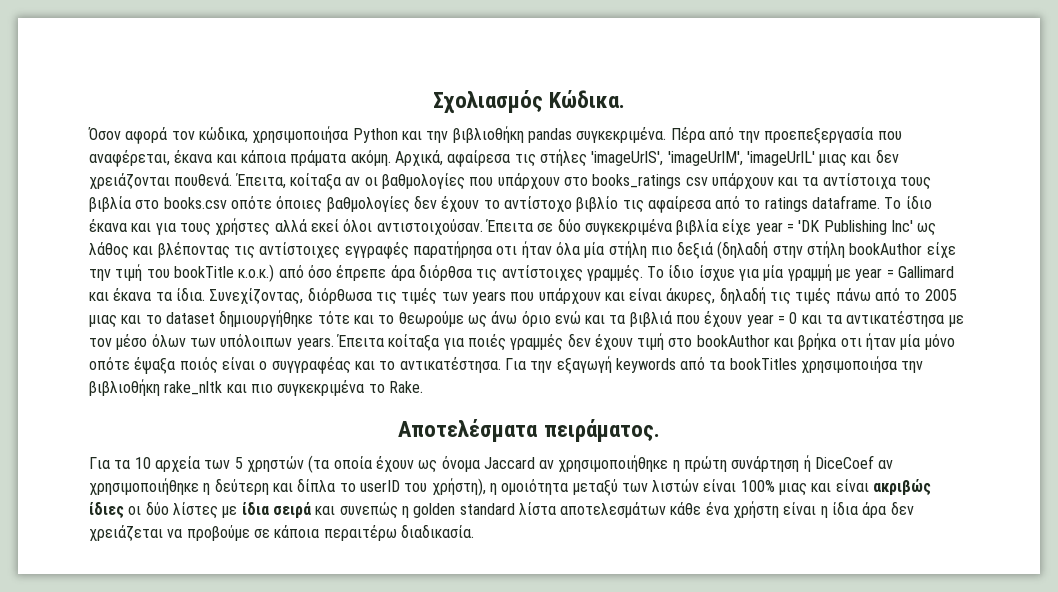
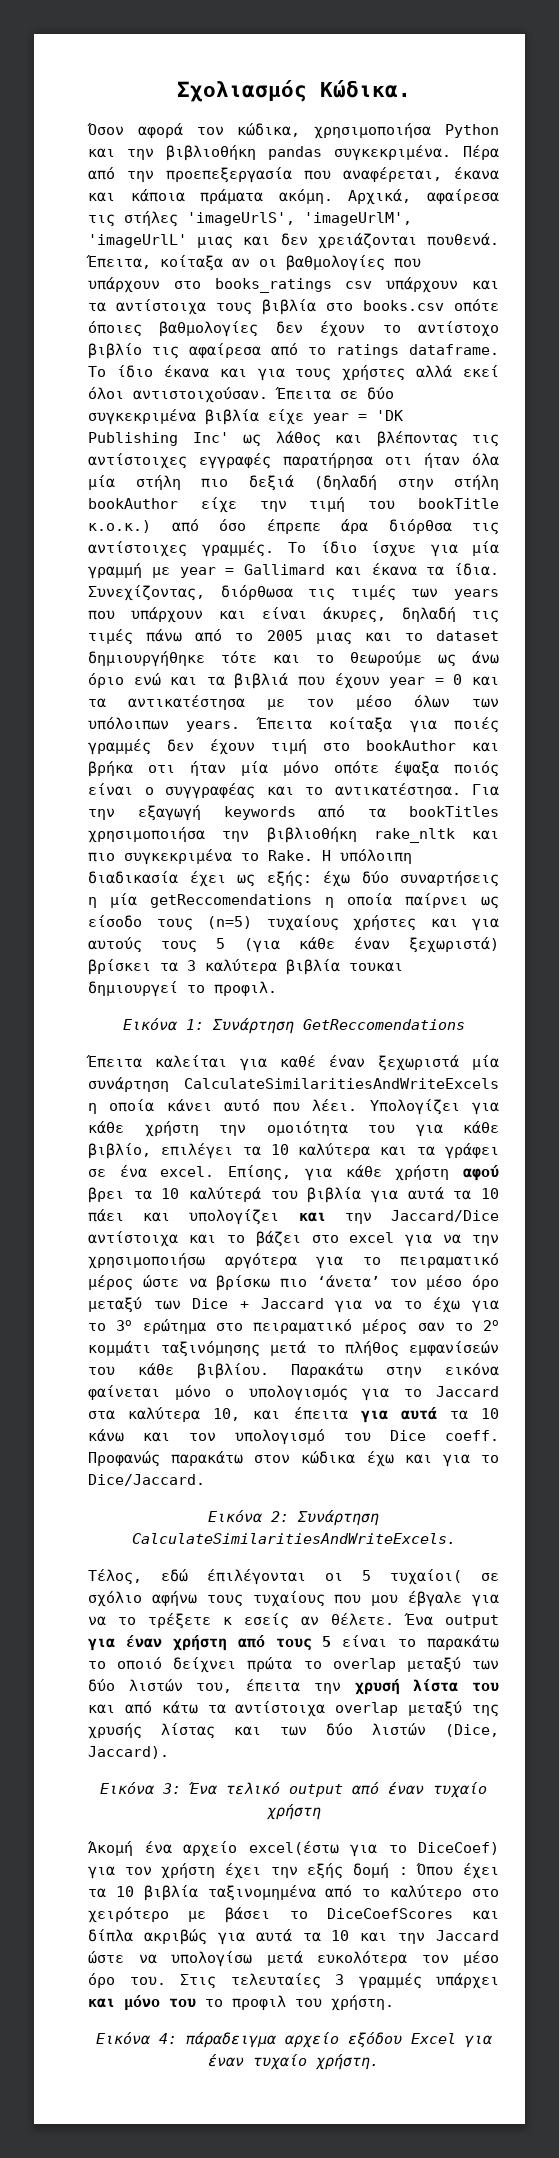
- Για την εξαγωγή keywords από τα bookTitles χρησιμοποιήσα την βιβλιοθήκη rake_nltk και πιο συγκεκριμένα το Rake.
- Αποτελέσματα πειράματος.
- Για τα 10 αρχεία των 5 χρηστών (τα οποία έχουν ως όνομα Jaccard αν χρησιμοποιήθηκε η πρώτη συνάρτηση ή DiceCoef αν χρησιμοποιήθηκε η δεύτερη και δίπλα το userID του χρήστη), η ομοιότητα μεταξύ των λιστών είναι 100% μιας και είναι ακριβώς ίδιες οι δύο λίστες με ίδια σειρά και συνεπώς η golden standard λίστα αποτελεσμάτων κάθε ένα χρήστη είναι η ίδια άρα δεν χρειάζεται να προβούμε σε κάποια περαιτέρω διαδικασία.
+ Για την εξαγωγή keywords από τα bookTitles χρησιμοποιήσα την βιβλιοθήκη rake_nltk και πιο συγκεκριμένα το Rake. Η υπόλοιπη διαδικασία έχει ως εξής: έχω δύο συναρτήσεις η μία getReccomendations η οποία παίρνει ως είσοδο τους (n=5) τυχαίους χρήστες και για αυτούς τους 5 (για κάθε έναν ξεχωριστά) βρίσκει τα 3 καλύτερα βιβλία τουκαι δημιουργεί το προφιλ.
+ Εικόνα 1: Συνάρτηση GetReccomendations
+ Έπειτα καλείται για καθέ έναν ξεχωριστά μία συνάρτηση CalculateSimilaritiesAndWriteExcels η οποία κάνει αυτό που λέει. Υπολογίζει για κάθε χρήστη την ομοιότητα του για κάθε βιβλίο, επιλέγει τα 10 καλύτερα και τα γράφει σε ένα excel. Επίσης, για κάθε χρήστη αφού βρει τα 10 καλύτερά του βιβλία για αυτά τα 10 πάει και υπολογίζει και την Jaccard/Dice αντίστοιχα και το βάζει στο excel για να την χρησιμοποιήσω αργότερα για το πειραματικό μέρος ώστε να βρίσκω πιο ‘άνετα’ τον μέσο όρο μεταξύ των Dice + Jaccard για να το έχω για το 3ο ερώτημα στο πειραματικό μέρος σαν το 2ο κομμάτι ταξινόμησης μετά το πλήθος εμφανίσεών του κάθε βιβλίου. Παρακάτω στην εικόνα φαίνεται μόνο ο υπολογισμός για το Jaccard στα καλύτερα 10, και έπειτα για αυτά τα 10 κάνω και τον υπολογισμό του Dice coeff. Προφανώς παρακάτω στον κώδικα έχω και για το Dice/Jaccard.
+ Εικόνα 2: Συνάρτηση CalculateSimilaritiesAndWriteExcels.
+ Τέλος, εδώ έπιλέγονται οι 5 τυχαίοι( σε σχόλιο αφήνω τους τυχαίους που μου έβγαλε για να το τρέξετε κ εσείς αν θέλετε. Ένα output για έναν χρήστη από τους 5 είναι το παρακάτω το οποιό δείχνει πρώτα το overlap μεταξύ των δύο λιστών του, έπειτα την χρυσή λίστα του και από κάτω τα αντίστοιχα overlap μεταξύ της χρυσής λίστας και των δύο λιστών (Dice, Jaccard).
+ Εικόνα 3: Ένα τελικό output από έναν τυχαίο χρήστη
+ Άκομή ένα αρχείο excel(έστω για το DiceCoef) για τον χρήστη έχει την εξής δομή : Όπου έχει τα 10 βιβλία ταξινομημένα από το καλύτερο στο χειρότερο με βάσει το DiceCoefScores και δίπλα ακριβώς για αυτά τα 10 και την Jaccard ώστε να υπολογίσω μετά ευκολότερα τον μέσο όρο του. Στις τελευταίες 3 γραμμές υπάρχει και μόνο του το προφιλ του χρήστη.
+ Εικόνα 4: πάραδειγμα αρχείο εξόδου Excel για έναν τυχαίο χρήστη.

